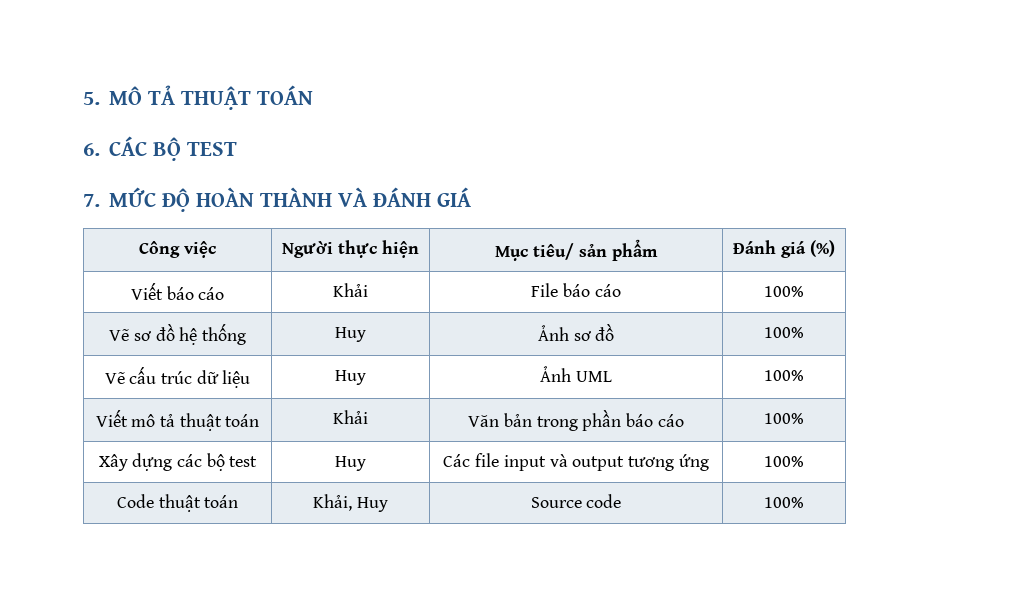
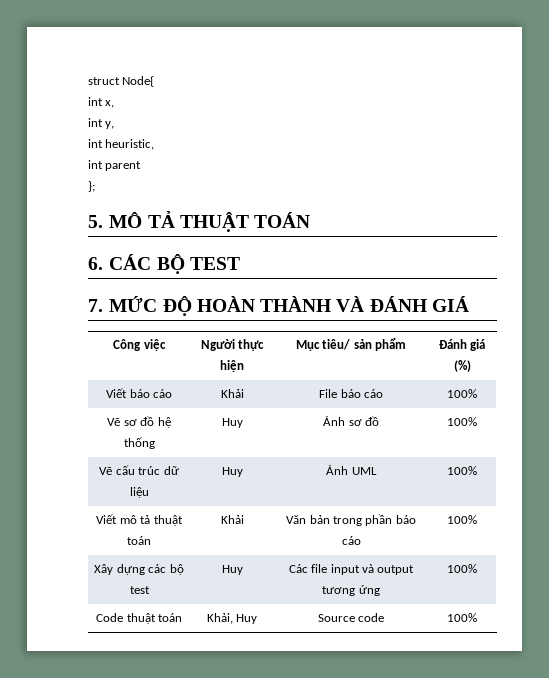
+ struct Node{
+ int x,
+ int y,
+ int heuristic,
+ int parent
+ };

